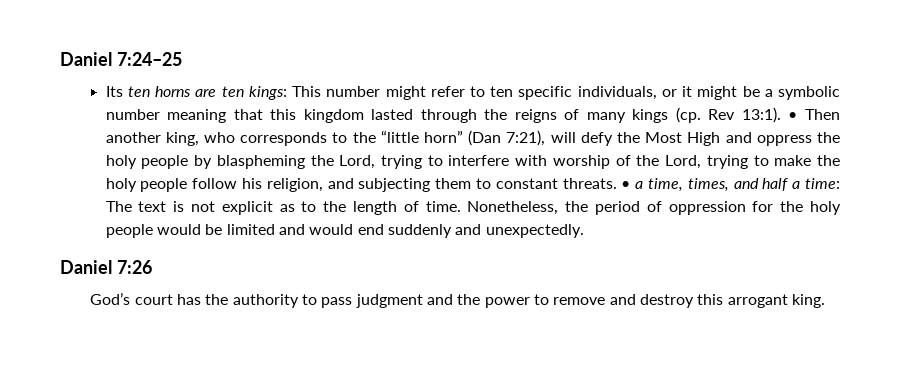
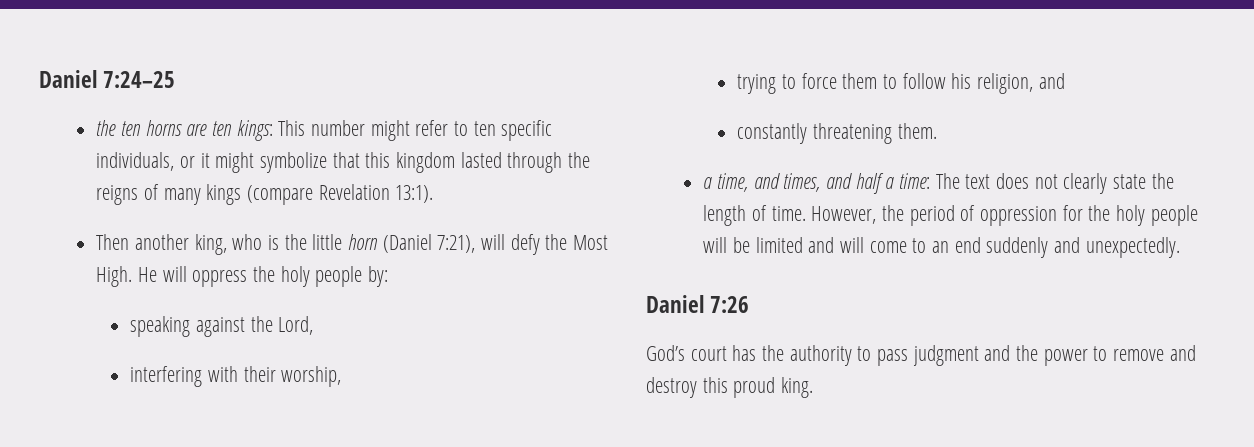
- Its ten horns are ten kings: This number might refer to ten specific individuals, or it might be a symbolic number meaning that this kingdom lasted through the reigns of many kings (cp. Rev 13:1). • Then another king, who corresponds to the “little horn” (Dan 7:21), will defy the Most High and oppress the holy people by blaspheming the Lord, trying to interfere with worship of the Lord, trying to make the holy people follow his religion, and subjecting them to constant threats. • a time, times, and half a time: The text is not explicit as to the length of time.
+ the ten horns are ten kings: This number might refer to ten specific individuals, or it might symbolize that this kingdom lasted through the reigns of many kings (compare Revelation 13:1).
+ Then another king, who is the little horn (Daniel 7:21), will defy the Most High. He will oppress the holy people by:
+ speaking against the Lord,
+ interfering with their worship,
+ trying to force them to follow his religion, and
+ constantly threatening them.
+ a time, and times, and half a time: The text does not clearly state the length of time.
- Nonetheless, the period of oppression for the holy people would be limited and would end suddenly and unexpectedly.
+ However, the period of oppression for the holy people will be limited and will come to an end suddenly and unexpectedly.
- God’s court has the authority to pass judgment and the power to remove and destroy this arrogant king.
+ God’s court has the authority to pass judgment and the power to remove and destroy this proud king.

